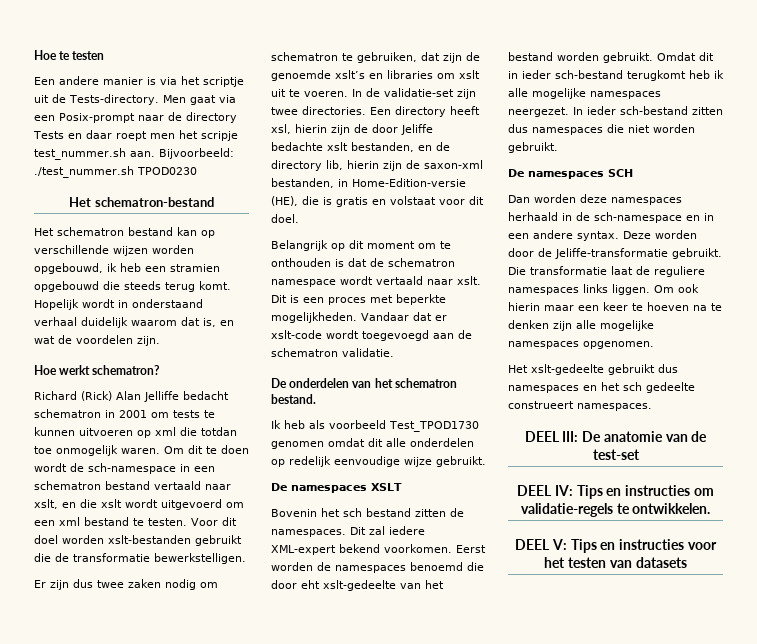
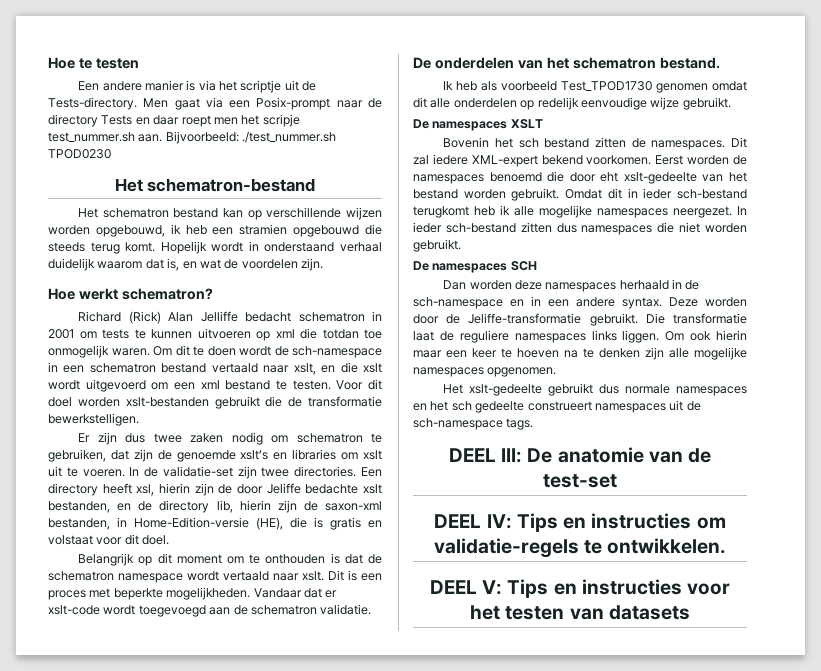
- Het xslt-gedeelte gebruikt dus namespaces en het sch gedeelte construeert namespaces.
+ Het xslt-gedeelte gebruikt dus normale namespaces en het sch gedeelte construeert namespaces uit de sch-namespace tags.

